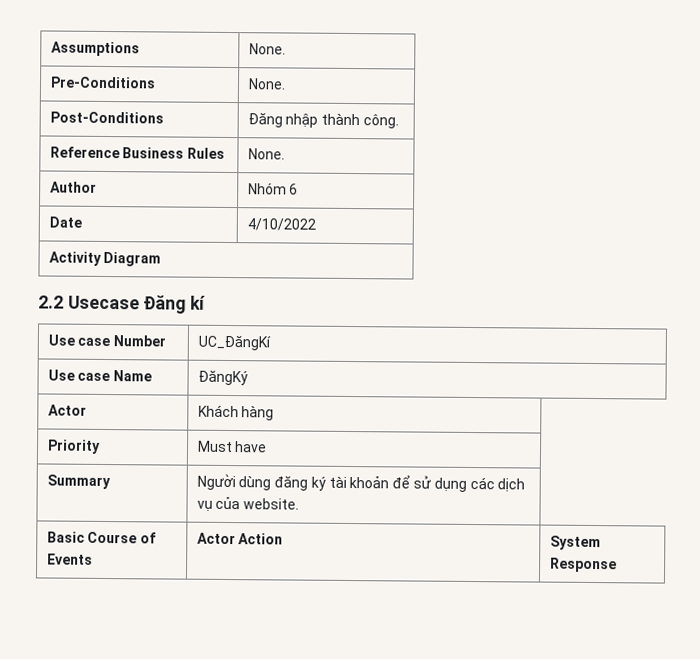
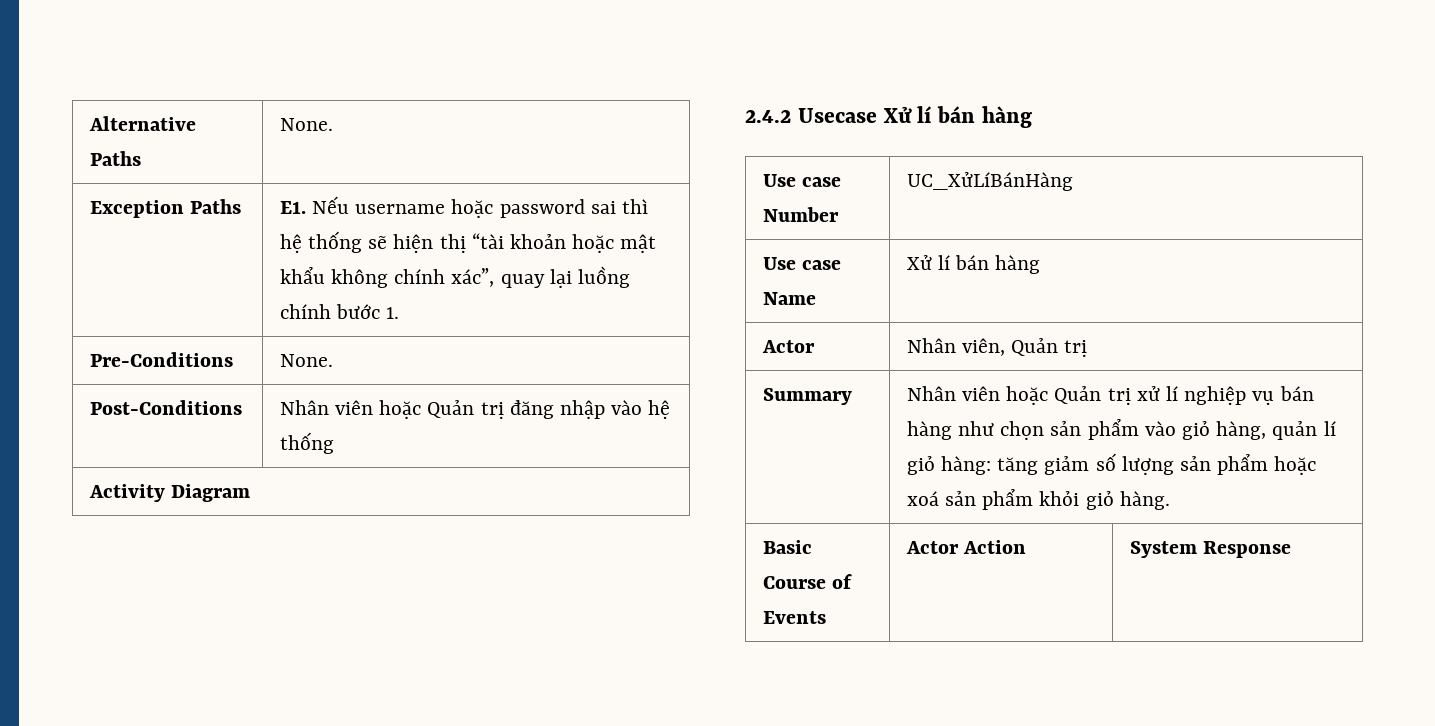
- Assumptions | None.
+ Alternative Paths | None.
+ Exception Paths | E1. Nếu username hoặc password sai thì hệ thống sẽ hiện thị “tài khoản hoặc mật khẩu không chính xác”, quay lại luồng chính bước 1.
  Pre-Conditions | None.
- Post-Conditions | Đăng nhập thành công.
- Reference Business Rules | None.
- Author | Nhóm 6
- Date | 4/10/2022
+ Post-Conditions | Nhân viên hoặc Quản trị đăng nhập vào hệ thống
  Activity Diagram
- 2.2 Usecase Đăng kí
+ 2.4.2 Usecase Xử lí bán hàng
- Use case Number | UC_ĐăngKí
+ Use case Number | UC_XửLíBánHàng
- Use case Name | ĐăngKý
- Actor | Khách hàng
- Priority | Must have
- Summary | Người dùng đăng ký tài khoản để sử dụng các dịch vụ của website.
+ Use case Name | Xử lí bán hàng
+ Actor | Nhân viên, Quản trị
+ Summary | Nhân viên hoặc Quản trị xử lí nghiệp vụ bán hàng như chọn sản phẩm vào giỏ hàng, quản lí giỏ hàng: tăng giảm số lượng sản phẩm hoặc xoá sản phẩm khỏi giỏ hàng.

